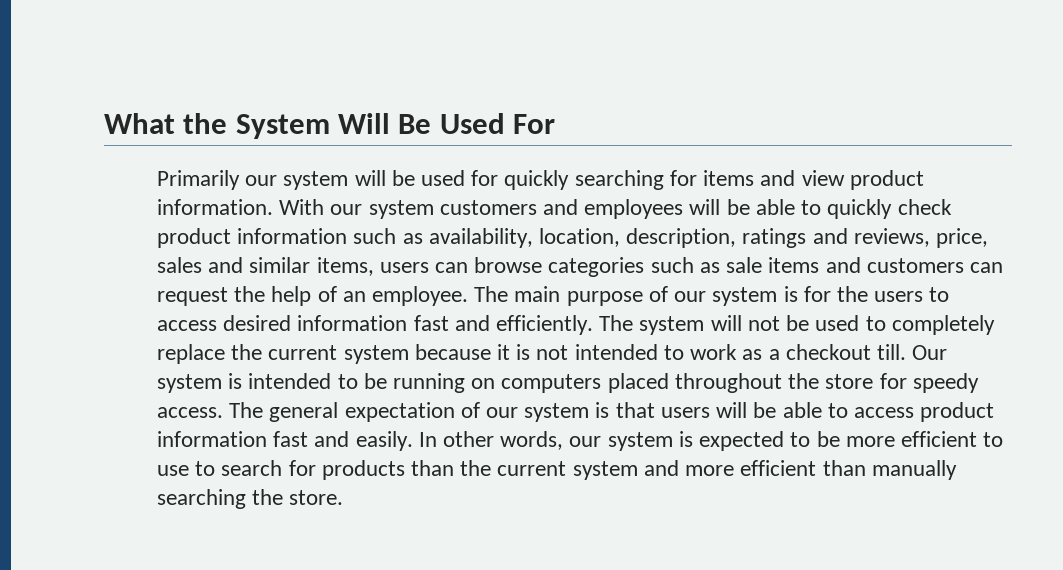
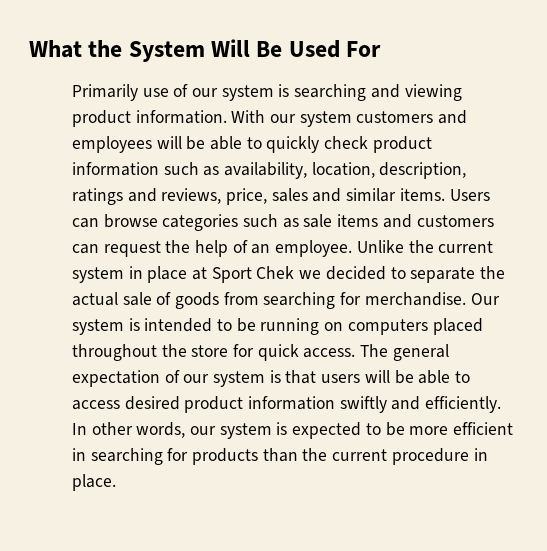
- Primarily our system will be used for quickly searching for items and view product information.
+ Primarily use of our system is searching and viewing product information.
- With our system customers and employees will be able to quickly check product information such as availability, location, description, ratings and reviews, price, sales and similar items, users can browse categories such as sale items and customers can request the help of an employee.
+ With our system customers and employees will be able to quickly check product information such as availability, location, description, ratings and reviews, price, sales and similar items. Users can browse categories such as sale items and customers can request the help of an employee.
- The main purpose of our system is for the users to access desired information fast and efficiently. The system will not be used to completely replace the current system because it is not intended to work as a checkout till.
+ Unlike the current system in place at Sport Chek we decided to separate the actual sale of goods from searching for merchandise.
- Our system is intended to be running on computers placed throughout the store for speedy access.
+ Our system is intended to be running on computers placed throughout the store for quick access.
- The general expectation of our system is that users will be able to access product information fast and easily.
+ The general expectation of our system is that users will be able to access desired product information swiftly and efficiently.
- In other words, our system is expected to be more efficient to use to search for products than the current system and more efficient than manually searching the store.
+ In other words, our system is expected to be more efficient in searching for products than the current procedure in place.

